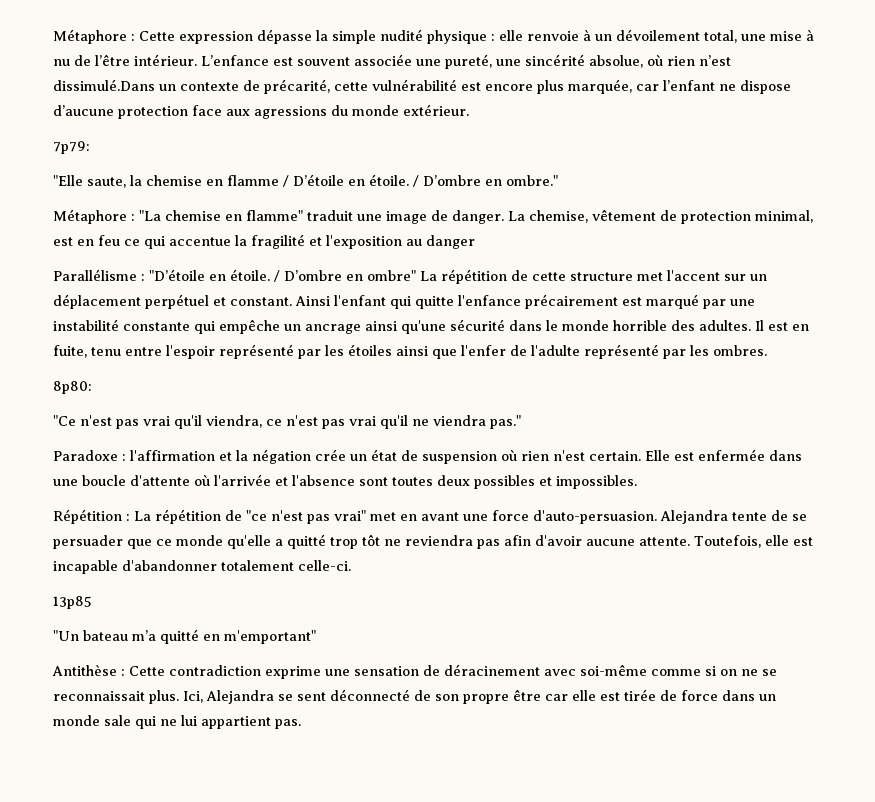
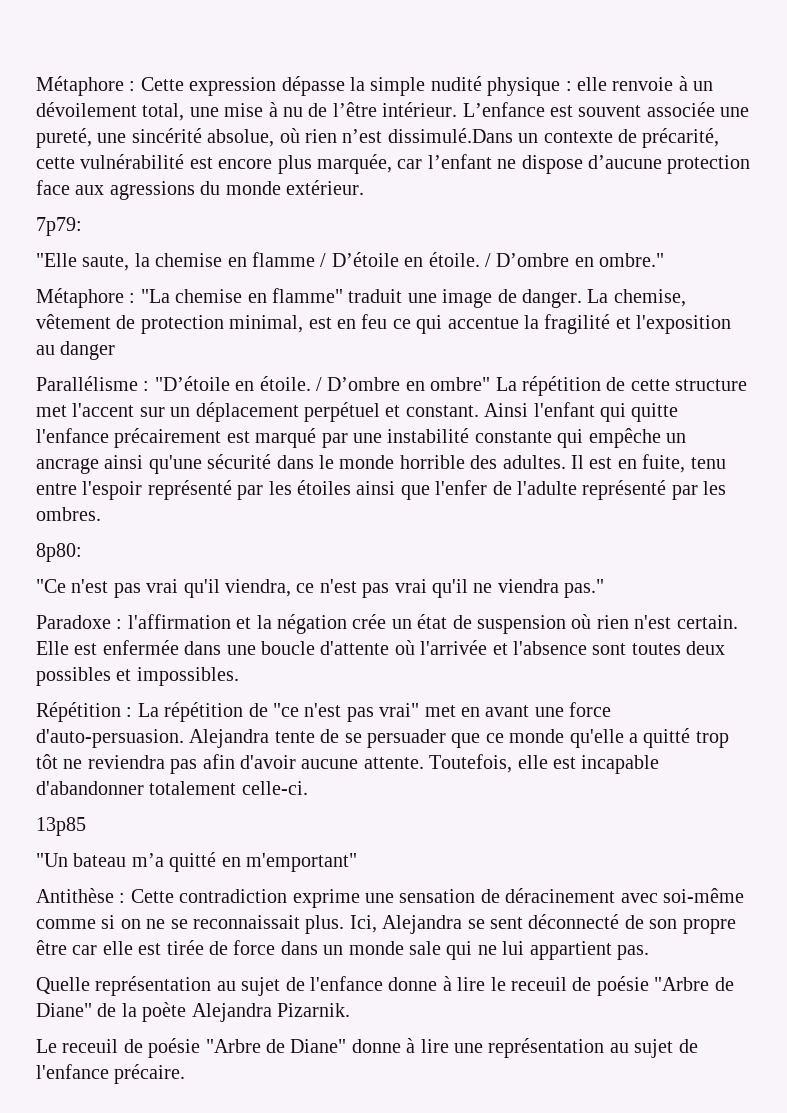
+ Quelle représentation au sujet de l'enfance donne à lire le receuil de poésie "Arbre de Diane" de la poète Alejandra Pizarnik.
+ Le receuil de poésie "Arbre de Diane" donne à lire une représentation au sujet de l'enfance précaire.

